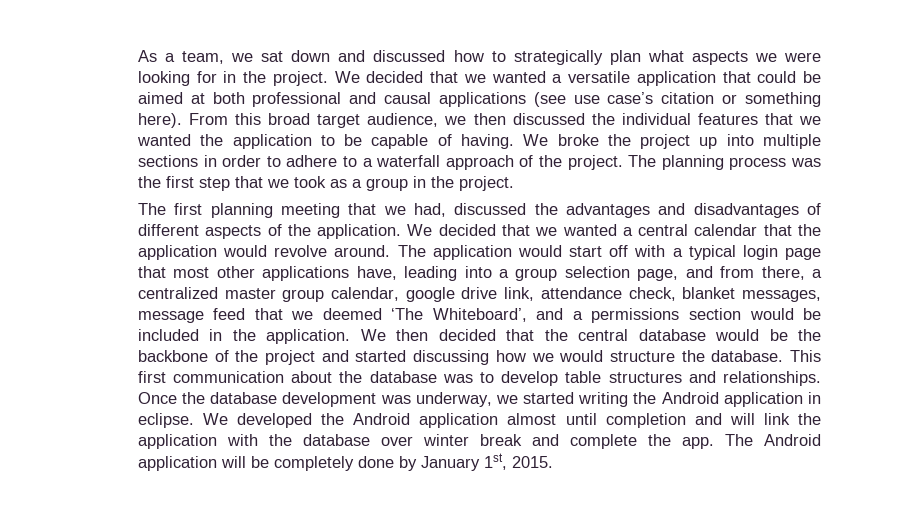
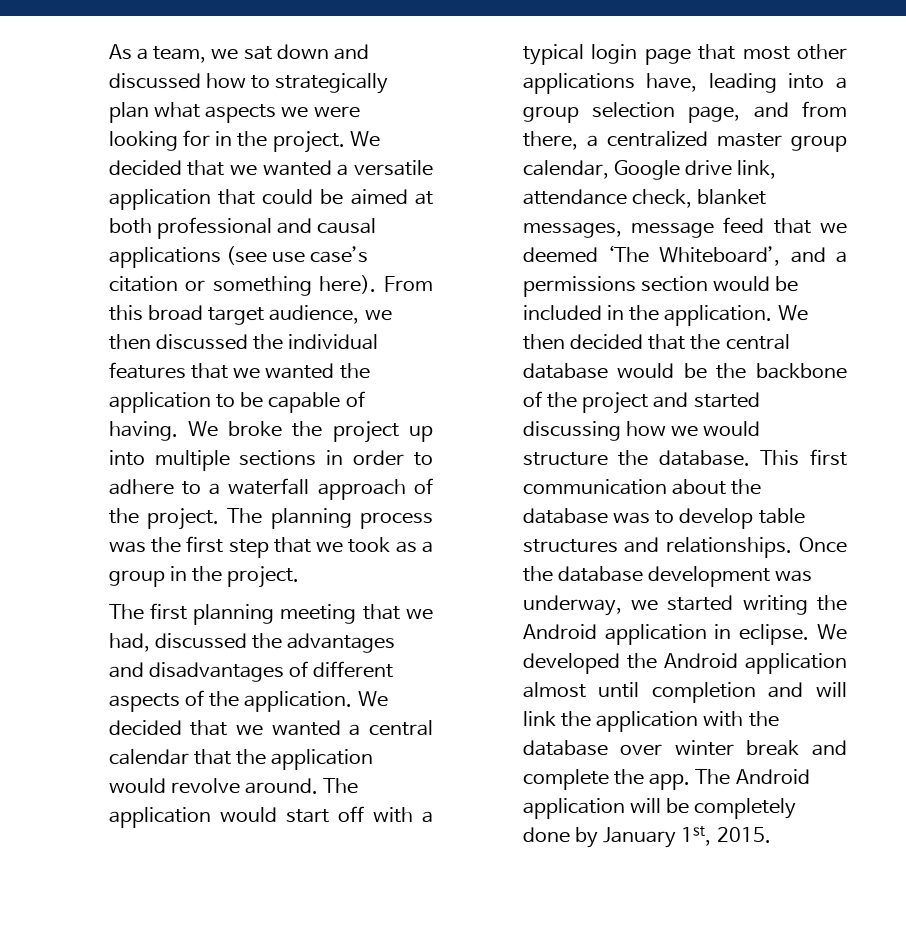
- The application would start off with a typical login page that most other applications have, leading into a group selection page, and from there, a centralized master group calendar, google drive link, attendance check, blanket messages, message feed that we deemed ‘The Whiteboard’, and a permissions section would be included in the application.
+ The application would start off with a typical login page that most other applications have, leading into a group selection page, and from there, a centralized master group calendar, Google drive link, attendance check, blanket messages, message feed that we deemed ‘The Whiteboard’, and a permissions section would be included in the application.

